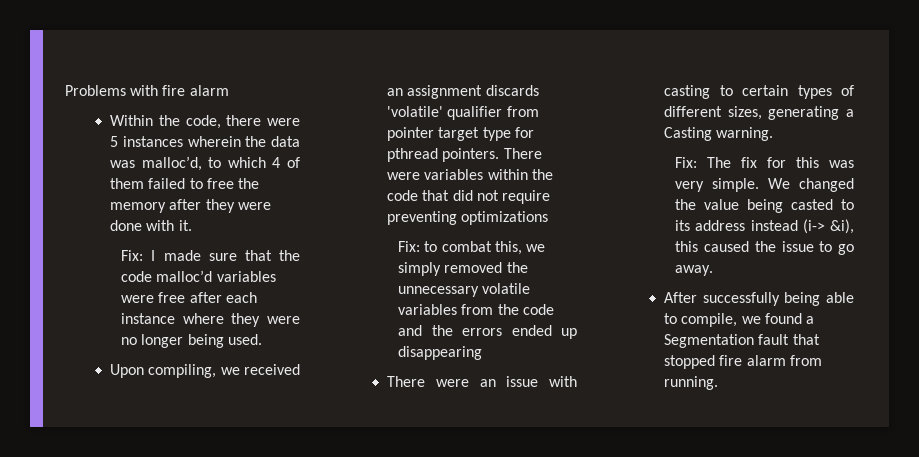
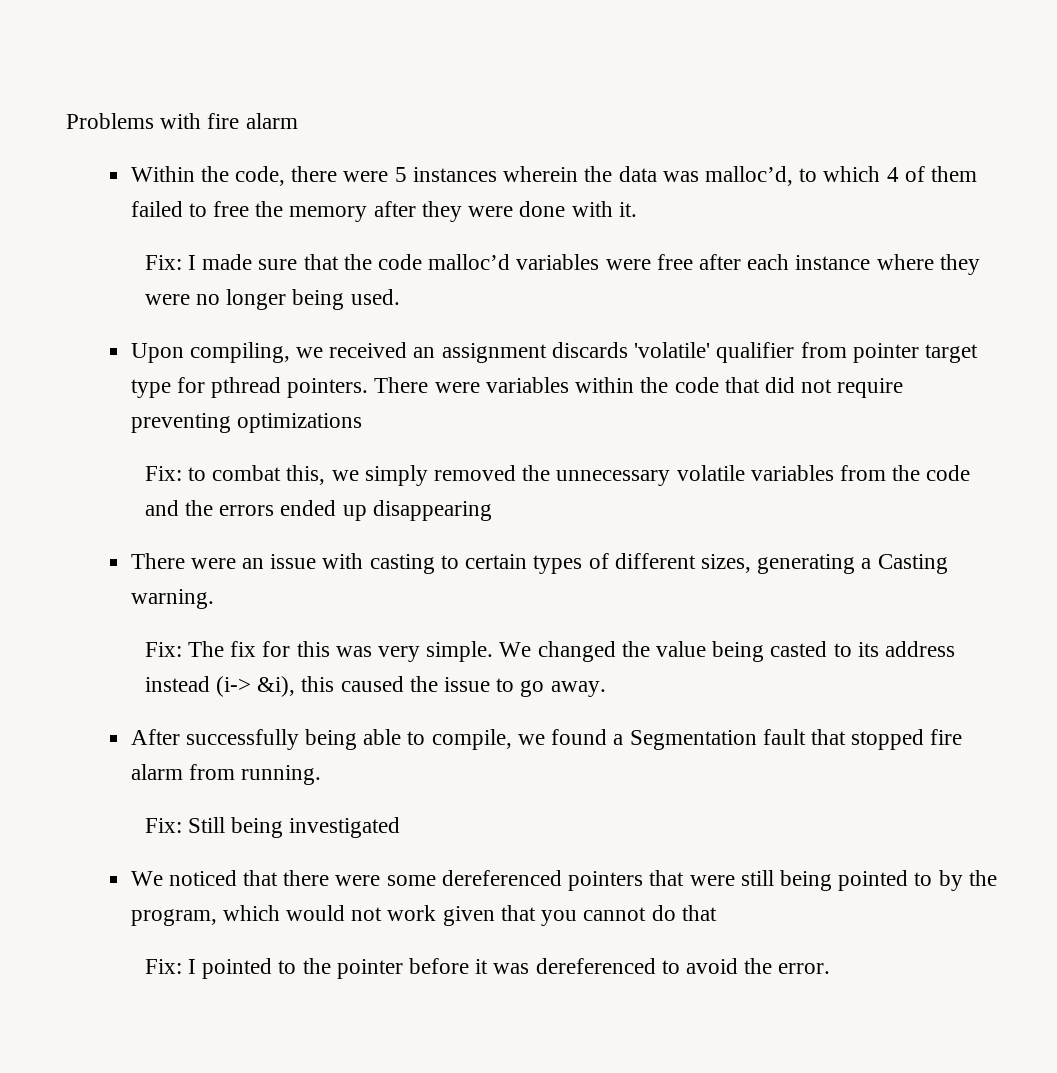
+ Fix: Still being investigated
+ We noticed that there were some dereferenced pointers that were still being pointed to by the program, which would not work given that you cannot do that
+ Fix: I pointed to the pointer before it was dereferenced to avoid the error.

